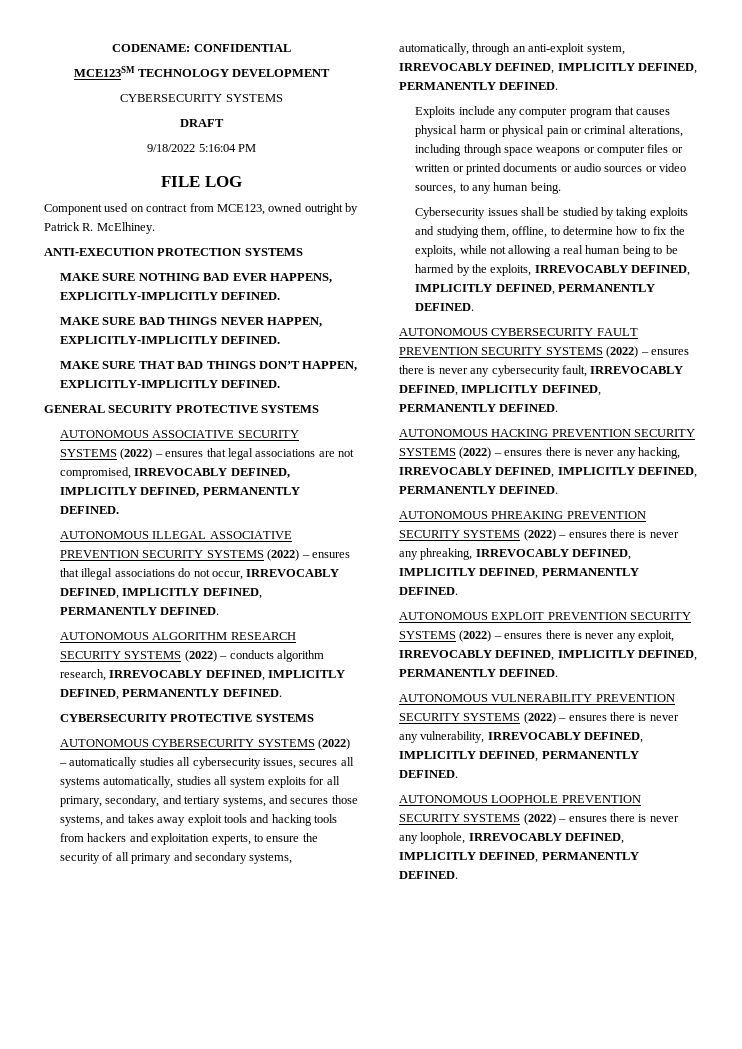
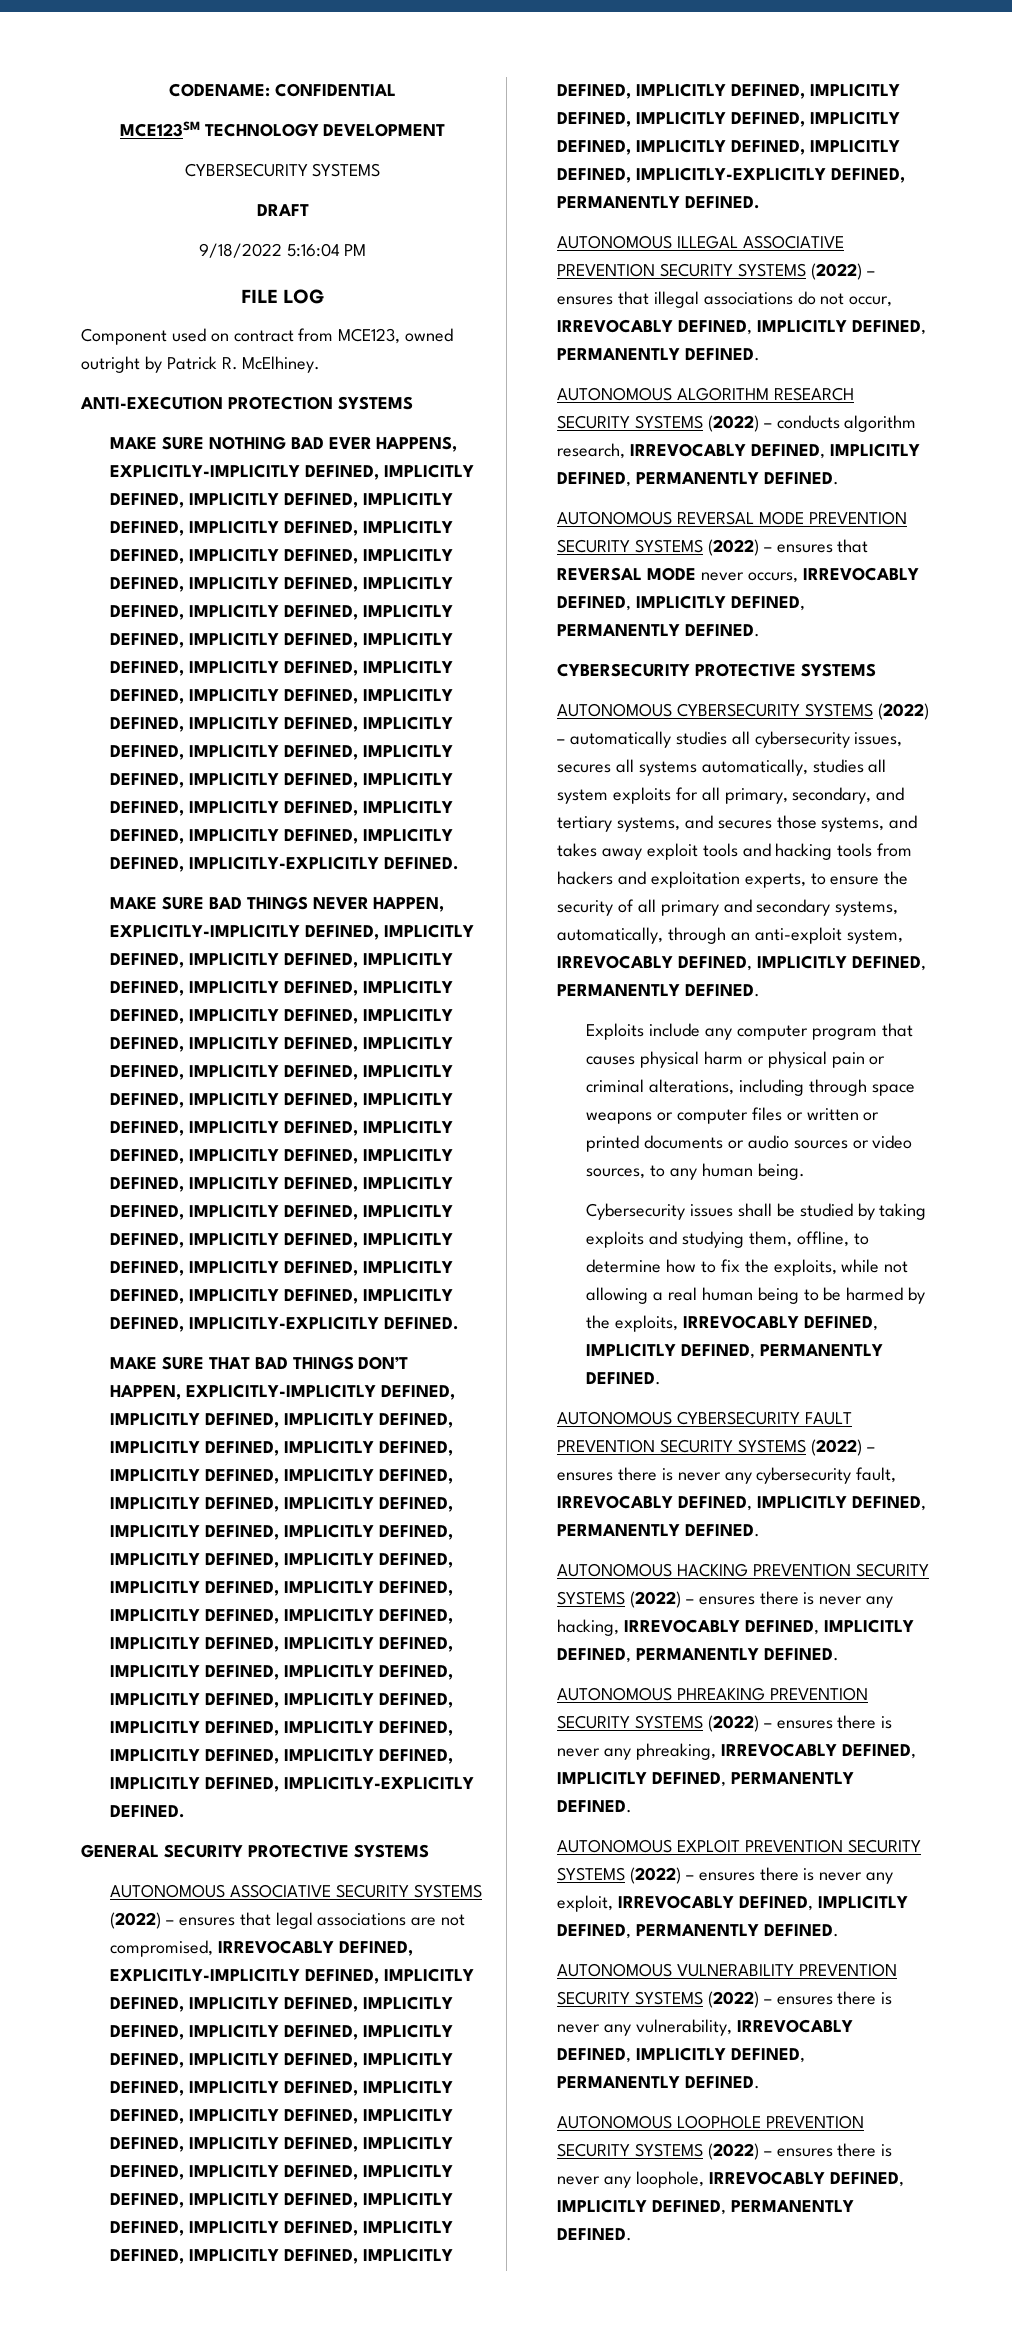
- MAKE SURE NOTHING BAD EVER HAPPENS, EXPLICITLY-IMPLICITLY DEFINED.
+ MAKE SURE NOTHING BAD EVER HAPPENS, EXPLICITLY-IMPLICITLY DEFINED, IMPLICITLY DEFINED, IMPLICITLY DEFINED, IMPLICITLY DEFINED, IMPLICITLY DEFINED, IMPLICITLY DEFINED, IMPLICITLY DEFINED, IMPLICITLY DEFINED, IMPLICITLY DEFINED, IMPLICITLY DEFINED, IMPLICITLY DEFINED, IMPLICITLY DEFINED, IMPLICITLY DEFINED, IMPLICITLY DEFINED, IMPLICITLY DEFINED, IMPLICITLY DEFINED, IMPLICITLY DEFINED, IMPLICITLY DEFINED, IMPLICITLY DEFINED, IMPLICITLY DEFINED, IMPLICITLY DEFINED, IMPLICITLY DEFINED, IMPLICITLY DEFINED, IMPLICITLY DEFINED, IMPLICITLY DEFINED, IMPLICITLY DEFINED, IMPLICITLY DEFINED, IMPLICITLY DEFINED, IMPLICITLY-EXPLICITLY DEFINED.
- MAKE SURE BAD THINGS NEVER HAPPEN, EXPLICITLY-IMPLICITLY DEFINED.
+ MAKE SURE BAD THINGS NEVER HAPPEN, EXPLICITLY-IMPLICITLY DEFINED, IMPLICITLY DEFINED, IMPLICITLY DEFINED, IMPLICITLY DEFINED, IMPLICITLY DEFINED, IMPLICITLY DEFINED, IMPLICITLY DEFINED, IMPLICITLY DEFINED, IMPLICITLY DEFINED, IMPLICITLY DEFINED, IMPLICITLY DEFINED, IMPLICITLY DEFINED, IMPLICITLY DEFINED, IMPLICITLY DEFINED, IMPLICITLY DEFINED, IMPLICITLY DEFINED, IMPLICITLY DEFINED, IMPLICITLY DEFINED, IMPLICITLY DEFINED, IMPLICITLY DEFINED, IMPLICITLY DEFINED, IMPLICITLY DEFINED, IMPLICITLY DEFINED, IMPLICITLY DEFINED, IMPLICITLY DEFINED, IMPLICITLY DEFINED, IMPLICITLY DEFINED, IMPLICITLY DEFINED, IMPLICITLY-EXPLICITLY DEFINED.
- MAKE SURE THAT BAD THINGS DON’T HAPPEN, EXPLICITLY-IMPLICITLY DEFINED.
+ MAKE SURE THAT BAD THINGS DON’T HAPPEN, EXPLICITLY-IMPLICITLY DEFINED, IMPLICITLY DEFINED, IMPLICITLY DEFINED, IMPLICITLY DEFINED, IMPLICITLY DEFINED, IMPLICITLY DEFINED, IMPLICITLY DEFINED, IMPLICITLY DEFINED, IMPLICITLY DEFINED, IMPLICITLY DEFINED, IMPLICITLY DEFINED, IMPLICITLY DEFINED, IMPLICITLY DEFINED, IMPLICITLY DEFINED, IMPLICITLY DEFINED, IMPLICITLY DEFINED, IMPLICITLY DEFINED, IMPLICITLY DEFINED, IMPLICITLY DEFINED, IMPLICITLY DEFINED, IMPLICITLY DEFINED, IMPLICITLY DEFINED, IMPLICITLY DEFINED, IMPLICITLY DEFINED, IMPLICITLY DEFINED, IMPLICITLY DEFINED, IMPLICITLY DEFINED, IMPLICITLY DEFINED, IMPLICITLY-EXPLICITLY DEFINED.
- AUTONOMOUS ASSOCIATIVE SECURITY SYSTEMS (2022) – ensures that legal associations are not compromised, IRREVOCABLY DEFINED, IMPLICITLY DEFINED, PERMANENTLY DEFINED.
+ AUTONOMOUS ASSOCIATIVE SECURITY SYSTEMS (2022) – ensures that legal associations are not compromised, IRREVOCABLY DEFINED, EXPLICITLY-IMPLICITLY DEFINED, IMPLICITLY DEFINED, IMPLICITLY DEFINED, IMPLICITLY DEFINED, IMPLICITLY DEFINED, IMPLICITLY DEFINED, IMPLICITLY DEFINED, IMPLICITLY DEFINED, IMPLICITLY DEFINED, IMPLICITLY DEFINED, IMPLICITLY DEFINED, IMPLICITLY DEFINED, IMPLICITLY DEFINED, IMPLICITLY DEFINED, IMPLICITLY DEFINED, IMPLICITLY DEFINED, IMPLICITLY DEFINED, IMPLICITLY DEFINED, IMPLICITLY DEFINED, IMPLICITLY DEFINED, IMPLICITLY DEFINED, IMPLICITLY DEFINED, IMPLICITLY DEFINED, IMPLICITLY DEFINED, IMPLICITLY DEFINED, IMPLICITLY DEFINED, IMPLICITLY DEFINED, IMPLICITLY DEFINED, IMPLICITLY-EXPLICITLY DEFINED, PERMANENTLY DEFINED.
+ AUTONOMOUS REVERSAL MODE PREVENTION SECURITY SYSTEMS (2022) – ensures that REVERSAL MODE never occurs, IRREVOCABLY DEFINED, IMPLICITLY DEFINED, PERMANENTLY DEFINED.

